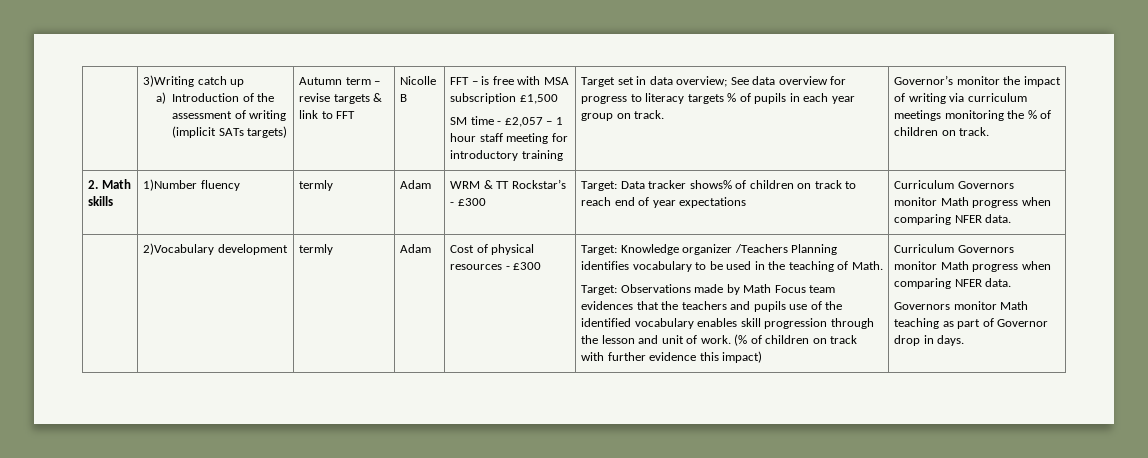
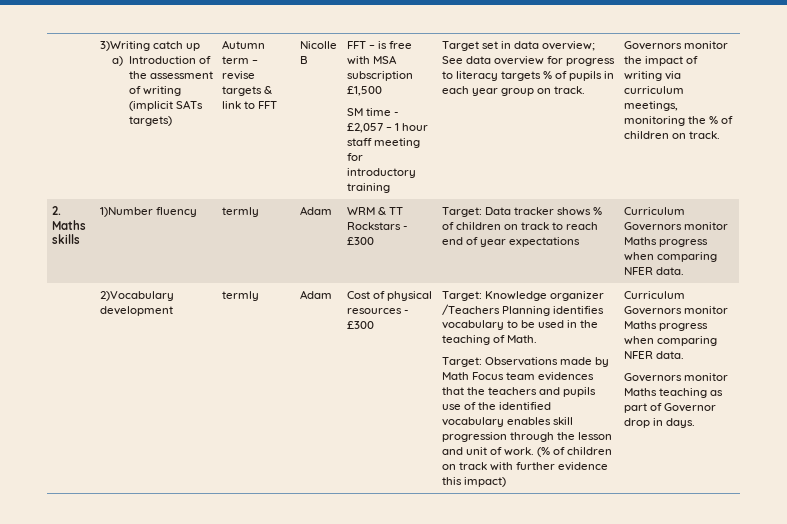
- Governor’s monitor the impact of writing via curriculum meetings monitoring the % of children on track.
+ Governors monitor the impact of writing via curriculum meetings, monitoring the % of children on track.
- 2. Math skills | 1)Number fluency | termly | Adam | WRM & TT Rockstar’s - £300 | Target: Data tracker shows% of children on track to reach end of year expectations | Curriculum Governors monitor Math progress when comparing NFER data.
+ 2. Maths skills | 1)Number fluency | termly | Adam | WRM & TT Rockstars - £300 | Target: Data tracker shows % of children on track to reach end of year expectations | Curriculum Governors monitor Maths progress when comparing NFER data.
- (% of children on track with further evidence this impact) | Curriculum Governors monitor Math progress when comparing NFER data.
+ (% of children on track with further evidence this impact) | Curriculum Governors monitor Maths progress when comparing NFER data.
- Governors monitor Math teaching as part of Governor drop in days.
+ Governors monitor Maths teaching as part of Governor drop in days.

